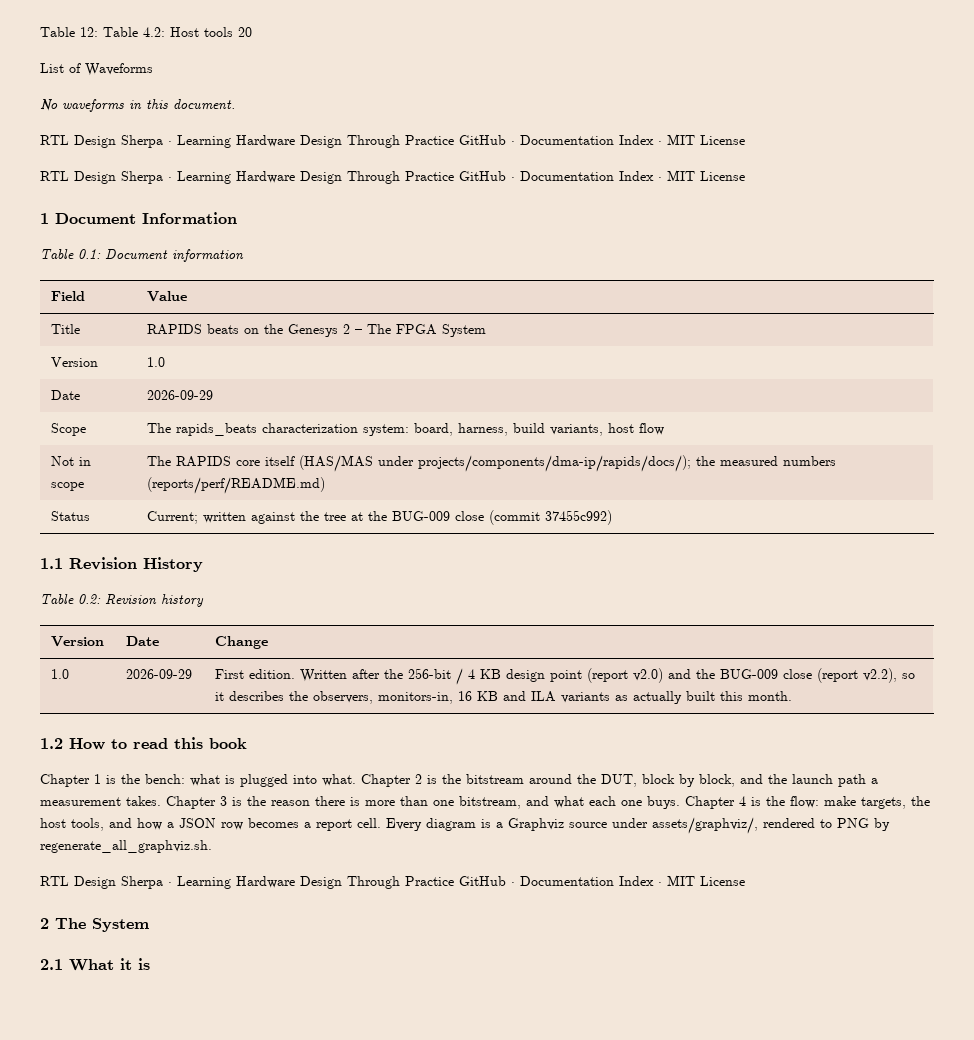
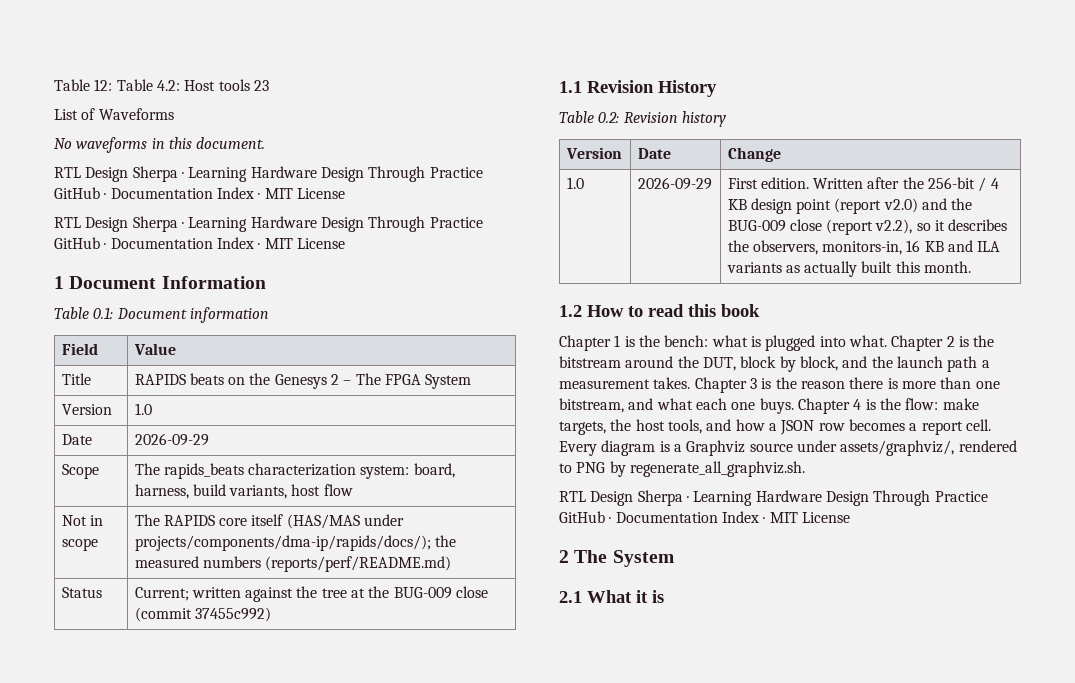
- Table 12: Table 4.2: Host tools 20
+ Table 12: Table 4.2: Host tools 23

